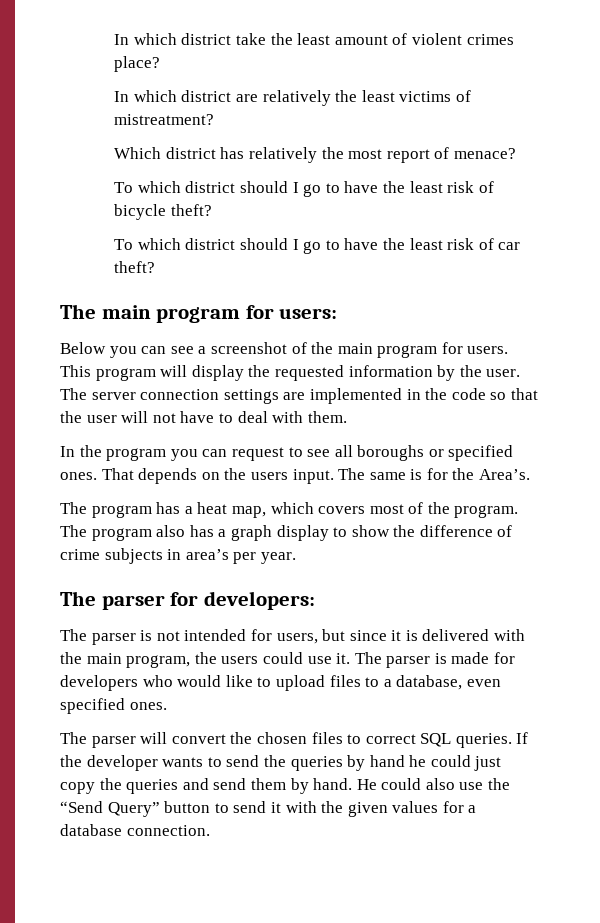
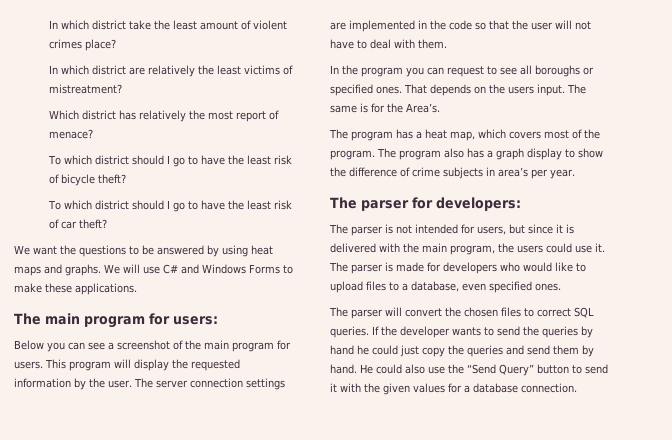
+ We want the questions to be answered by using heat maps and graphs. We will use C# and Windows Forms to make these applications.

